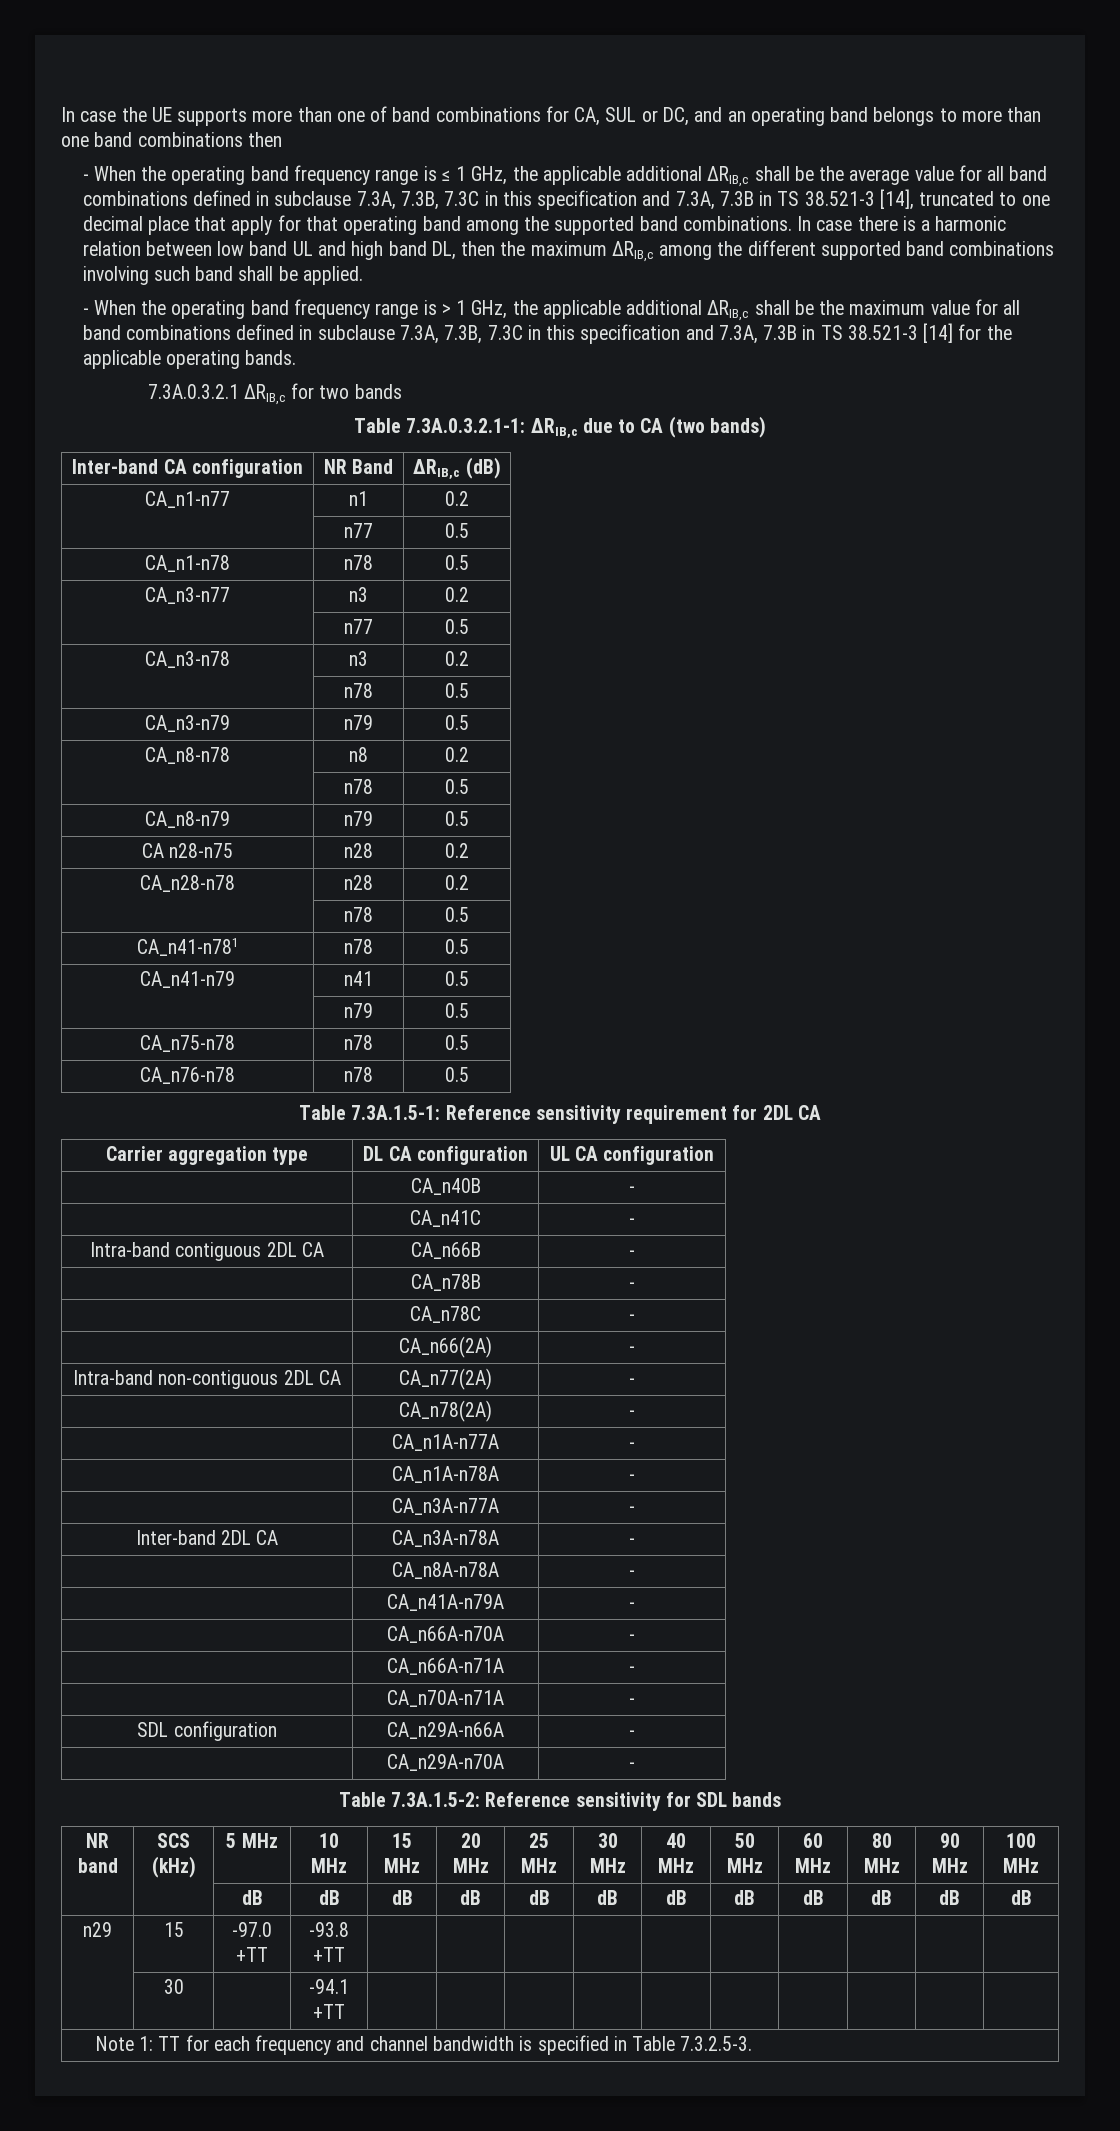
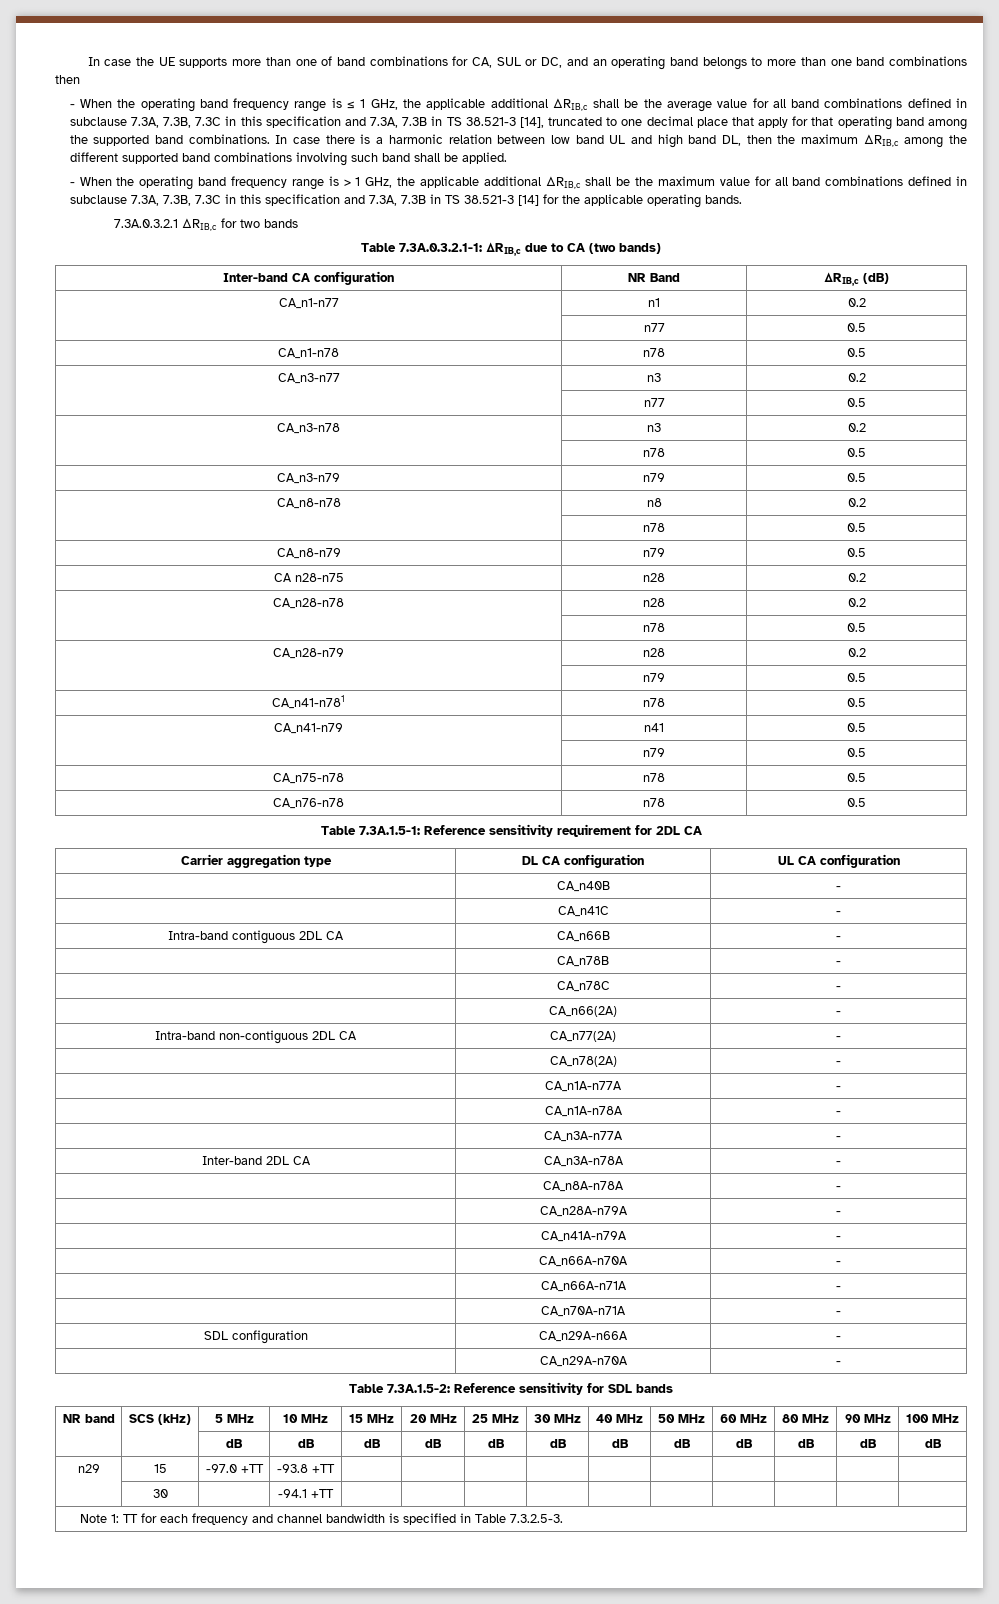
+ CA_n28-n79 | n28 | 0.2
+ | n79 | 0.5
+ | CA_n28A-n79A | -

